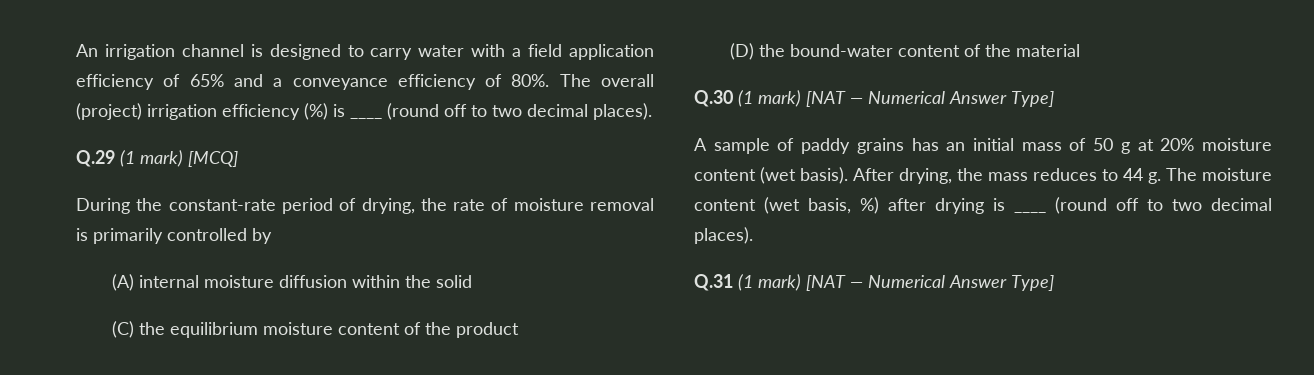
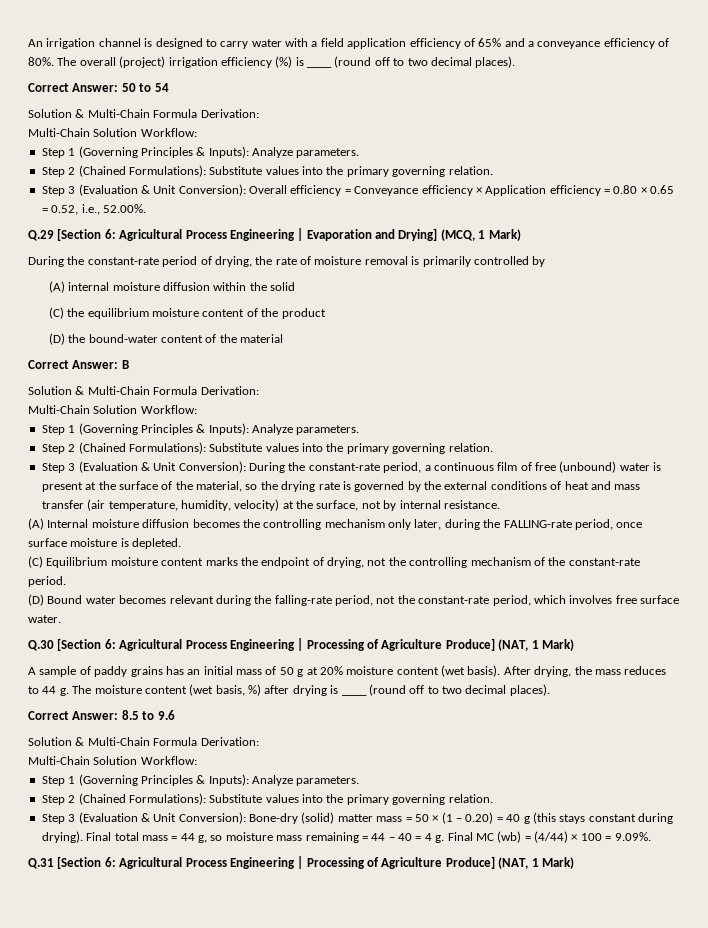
- Q.29 (1 mark) [MCQ]
+ Correct Answer: 50 to 54
+ Solution & Multi-Chain Formula Derivation:
+ Multi-Chain Solution Workflow:
+ Step 1 (Governing Principles & Inputs): Analyze parameters.
+ Step 2 (Chained Formulations): Substitute values into the primary governing relation.
+ Step 3 (Evaluation & Unit Conversion): Overall efficiency = Conveyance efficiency × Application efficiency = 0.80 × 0.65 = 0.52, i.e., 52.00%.
+ Q.29 [Section 6: Agricultural Process Engineering | Evaporation and Drying] (MCQ, 1 Mark)
- Q.30 (1 mark) [NAT — Numerical Answer Type]
+ Correct Answer: B
+ Solution & Multi-Chain Formula Derivation:
+ Multi-Chain Solution Workflow:
+ Step 1 (Governing Principles & Inputs): Analyze parameters.
+ Step 2 (Chained Formulations): Substitute values into the primary governing relation.
+ Step 3 (Evaluation & Unit Conversion): During the constant-rate period, a continuous film of free (unbound) water is present at the surface of the material, so the drying rate is governed by the external conditions of heat and mass transfer (air temperature, humidity, velocity) at the surface, not by internal resistance.
+ (A) Internal moisture diffusion becomes the controlling mechanism only later, during the FALLING-rate period, once surface moisture is depleted.
+ (C) Equilibrium moisture content marks the endpoint of drying, not the controlling mechanism of the constant-rate period.
+ (D) Bound water becomes relevant during the falling-rate period, not the constant-rate period, which involves free surface water.
+ Q.30 [Section 6: Agricultural Process Engineering | Processing of Agriculture Produce] (NAT, 1 Mark)
- Q.31 (1 mark) [NAT — Numerical Answer Type]
+ Correct Answer: 8.5 to 9.6
+ Solution & Multi-Chain Formula Derivation:
+ Multi-Chain Solution Workflow:
+ Step 1 (Governing Principles & Inputs): Analyze parameters.
+ Step 2 (Chained Formulations): Substitute values into the primary governing relation.
+ Step 3 (Evaluation & Unit Conversion): Bone-dry (solid) matter mass = 50 × (1 − 0.20) = 40 g (this stays constant during drying). Final total mass = 44 g, so moisture mass remaining = 44 − 40 = 4 g. Final MC (wb) = (4/44) × 100 = 9.09%.
+ Q.31 [Section 6: Agricultural Process Engineering | Processing of Agriculture Produce] (NAT, 1 Mark)

